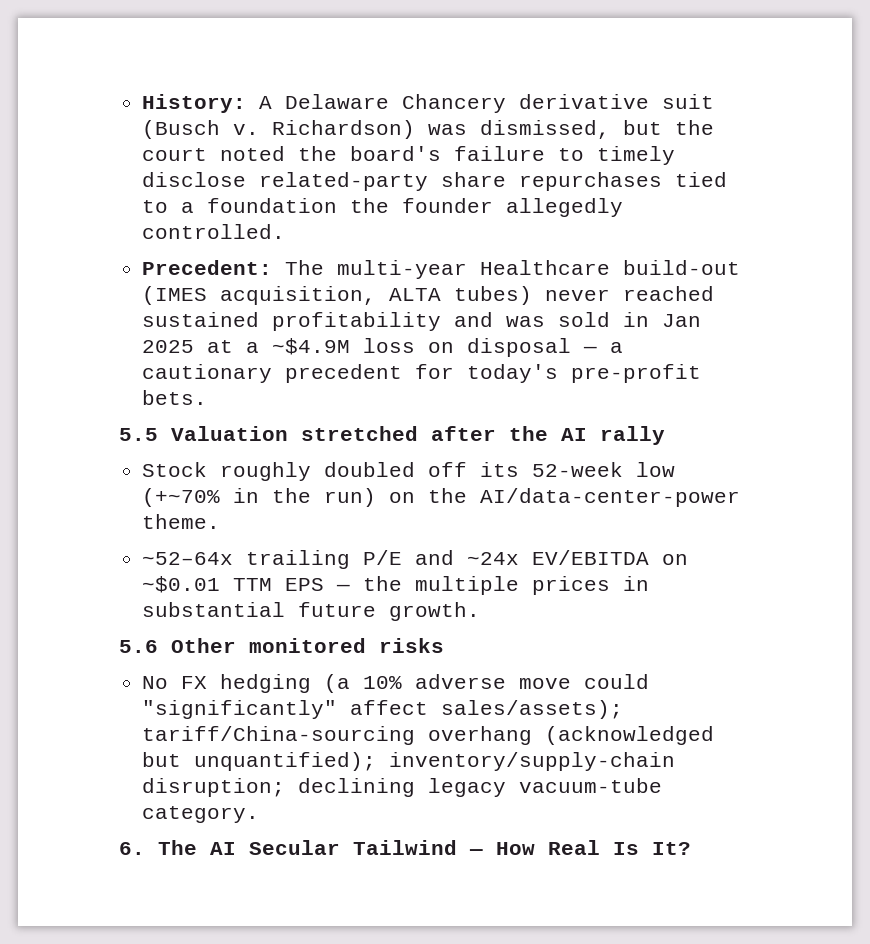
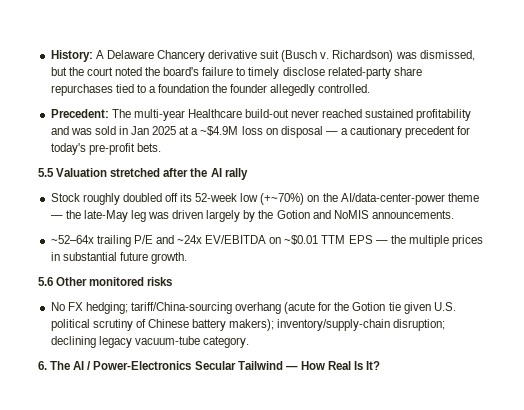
- Precedent: The multi-year Healthcare build-out (IMES acquisition, ALTA tubes) never reached sustained profitability and was sold in Jan 2025 at a ~$4.9M loss on disposal — a cautionary precedent for today's pre-profit bets.
+ Precedent: The multi-year Healthcare build-out never reached sustained profitability and was sold in Jan 2025 at a ~$4.9M loss on disposal — a cautionary precedent for today's pre-profit bets.
- Stock roughly doubled off its 52-week low (+~70% in the run) on the AI/data-center-power theme.
+ Stock roughly doubled off its 52-week low (+~70%) on the AI/data-center-power theme — the late-May leg was driven largely by the Gotion and NoMIS announcements.
- No FX hedging (a 10% adverse move could "significantly" affect sales/assets); tariff/China-sourcing overhang (acknowledged but unquantified); inventory/supply-chain disruption; declining legacy vacuum-tube category.
+ No FX hedging; tariff/China-sourcing overhang (acute for the Gotion tie given U.S. political scrutiny of Chinese battery makers); inventory/supply-chain disruption; declining legacy vacuum-tube category.
- 6. The AI Secular Tailwind — How Real Is It?
+ 6. The AI / Power-Electronics Secular Tailwind — How Real Is It?

